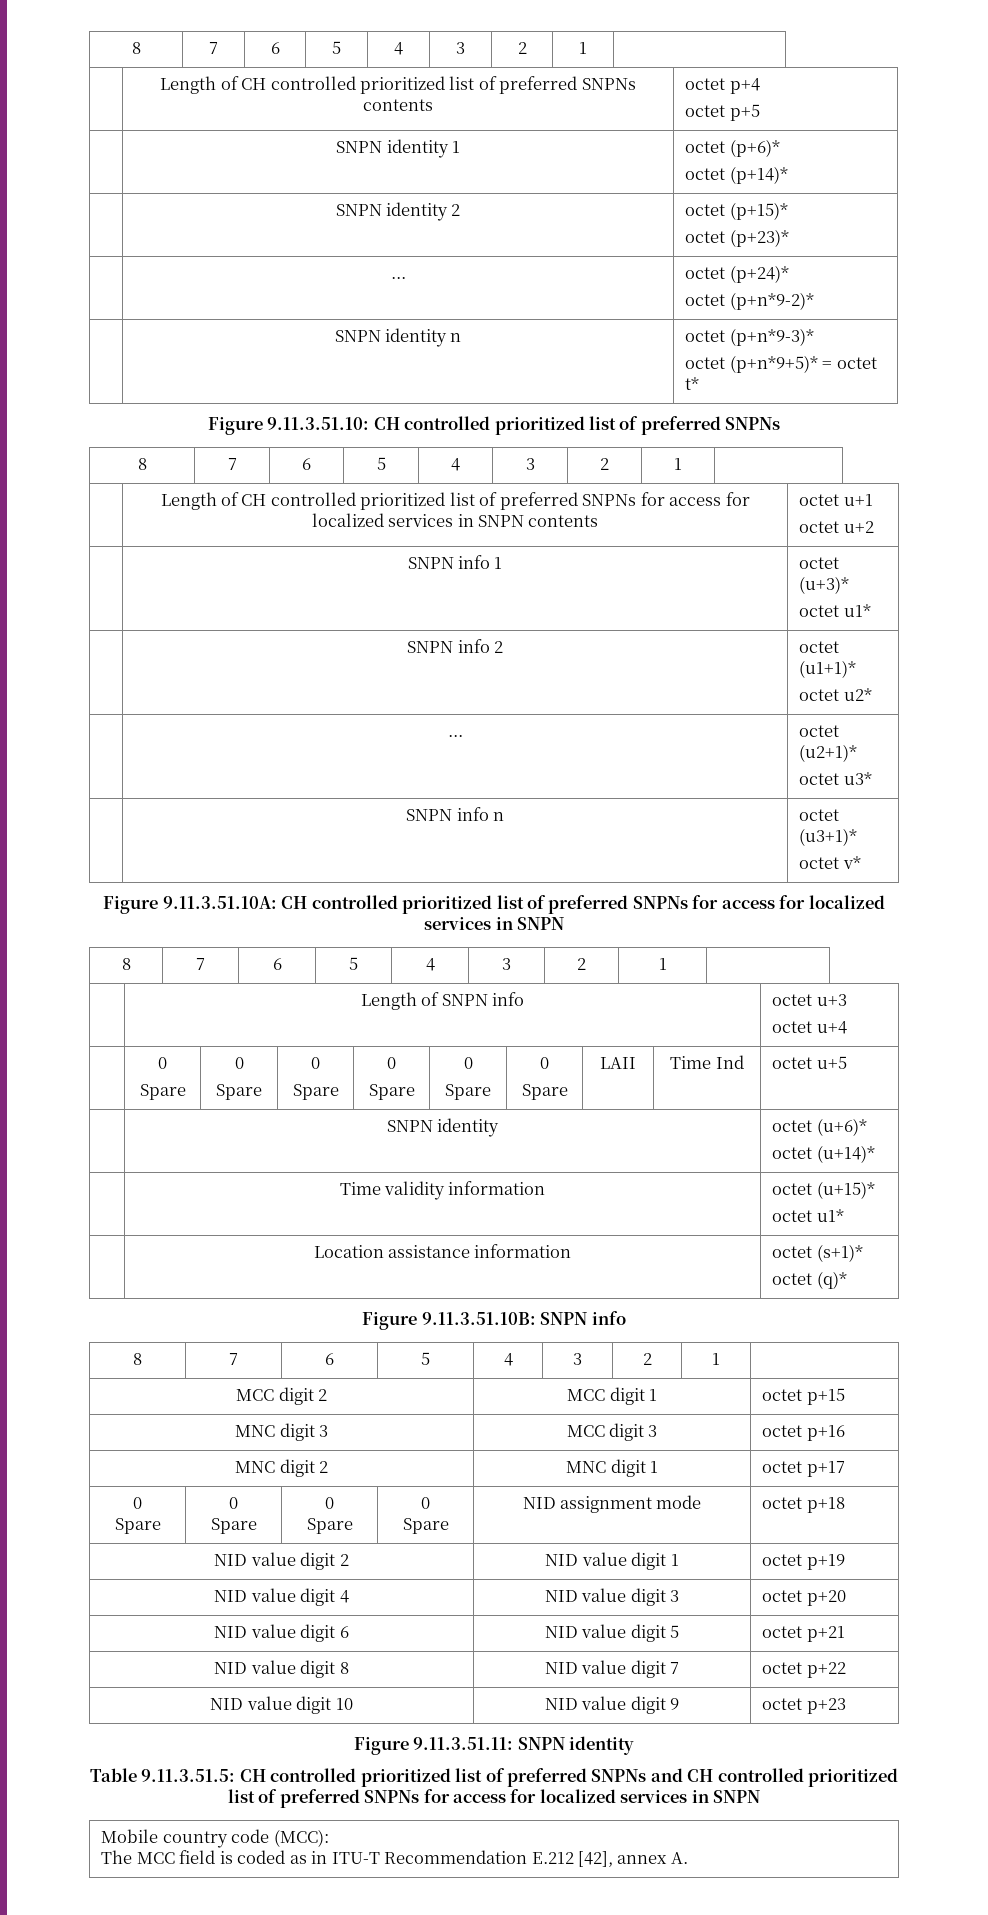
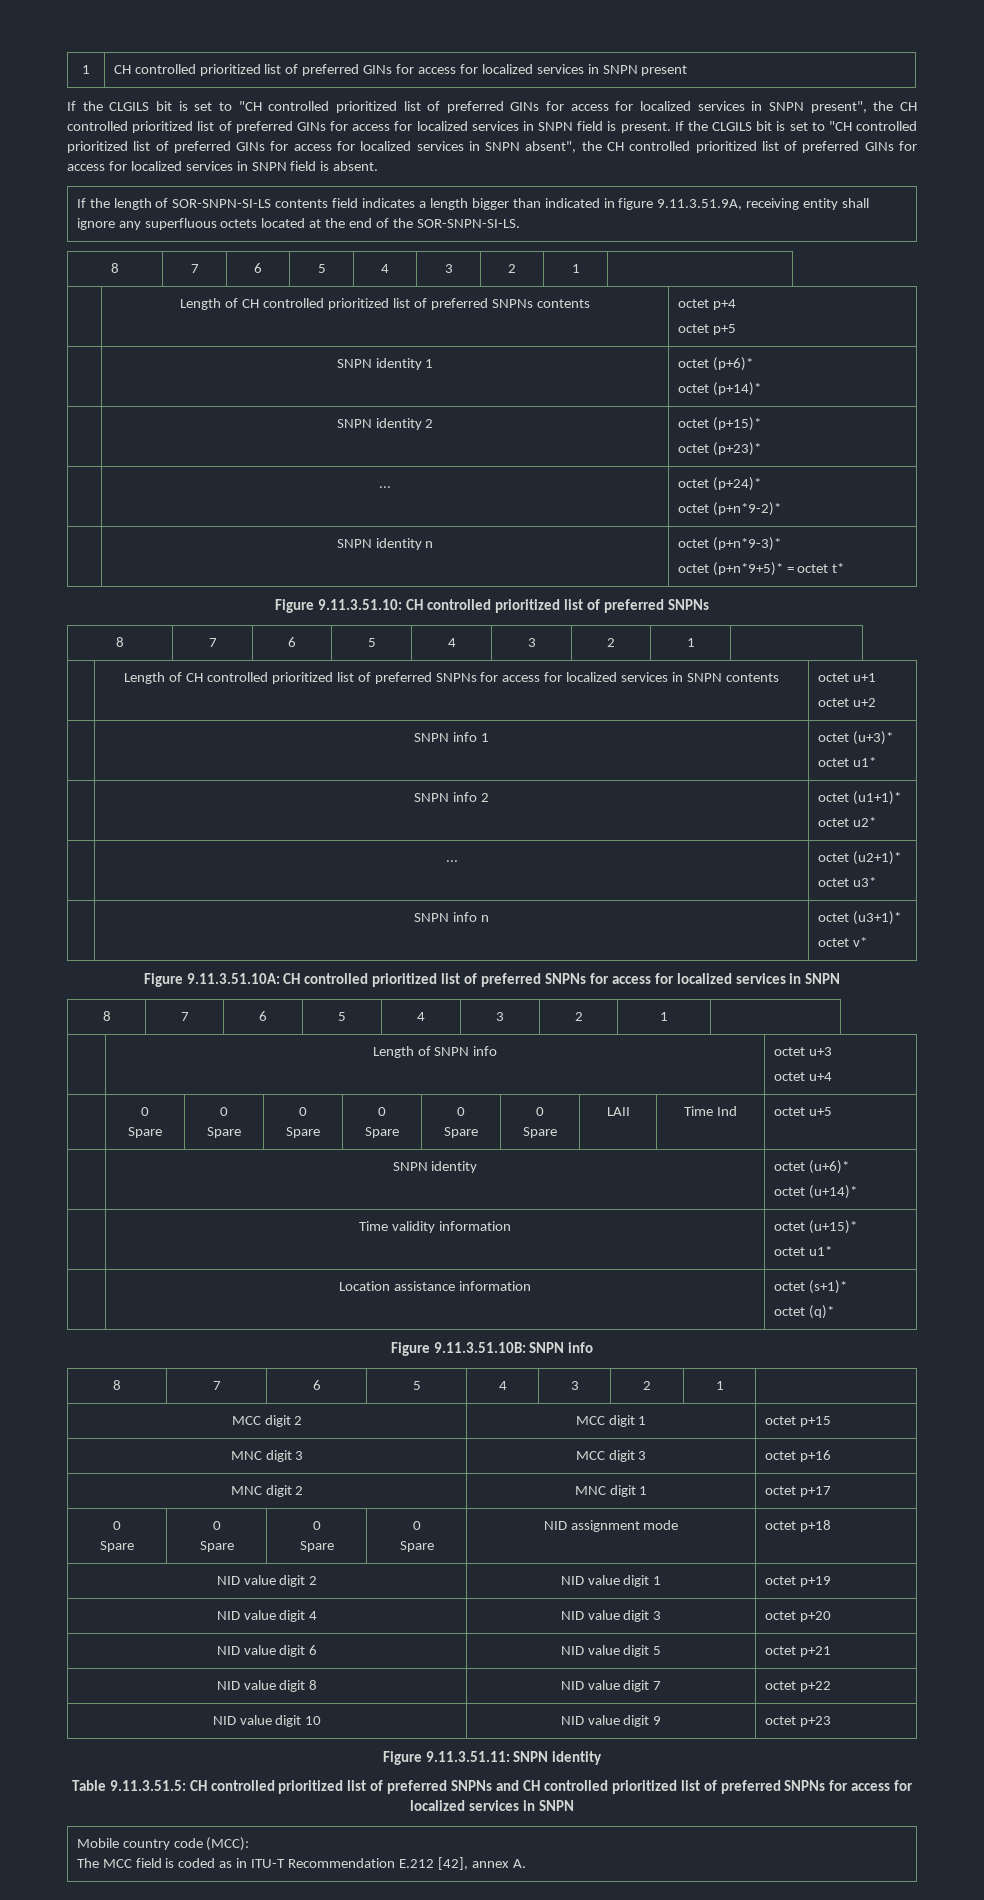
+ 1 | CH controlled prioritized list of preferred GINs for access for localized services in SNPN present
+ If the CLGILS bit is set to "CH controlled prioritized list of preferred GINs for access for localized services in SNPN present", the CH controlled prioritized list of preferred GINs for access for localized services in SNPN field is present. If the CLGILS bit is set to "CH controlled prioritized list of preferred GINs for access for localized services in SNPN absent", the CH controlled prioritized list of preferred GINs for access for localized services in SNPN field is absent.
+ If the length of SOR-SNPN-SI-LS contents field indicates a length bigger than indicated in figure 9.11.3.51.9A, receiving entity shall ignore any superfluous octets located at the end of the SOR-SNPN-SI-LS.

